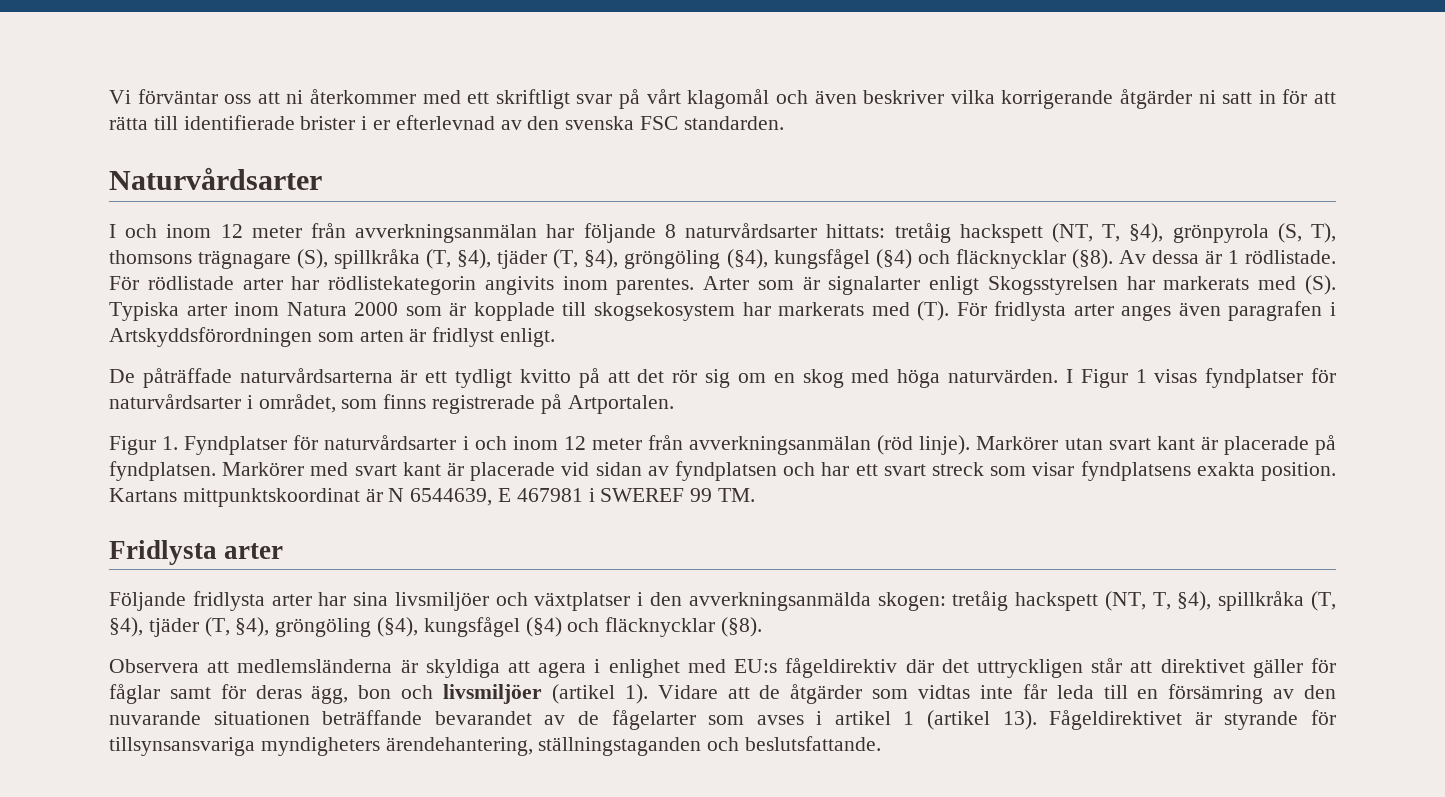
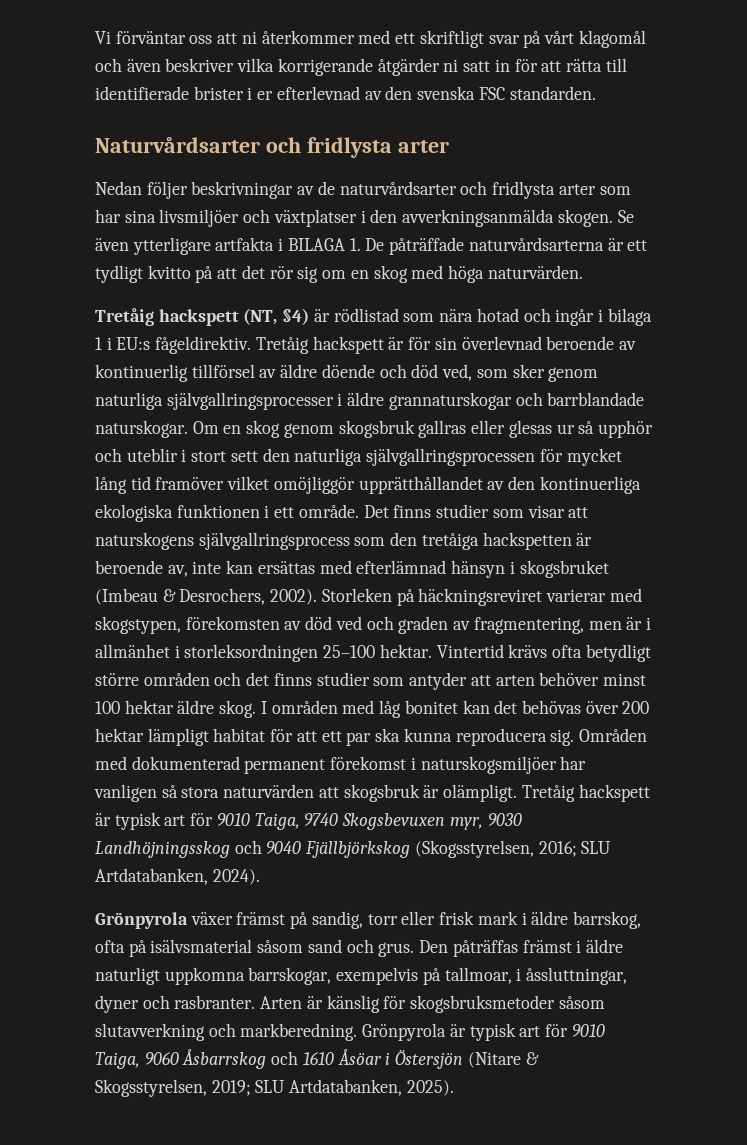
- Naturvårdsarter
- I och inom 12 meter från avverkningsanmälan har följande 8 naturvårdsarter hittats: tretåig hackspett (NT, T, §4), grönpyrola (S, T), thomsons trägnagare (S), spillkråka (T, §4), tjäder (T, §4), gröngöling (§4), kungsfågel (§4) och fläcknycklar (§8). Av dessa är 1 rödlistade. För rödlistade arter har rödlistekategorin angivits inom parentes. Arter som är signalarter enligt Skogsstyrelsen har markerats med (S). Typiska arter inom Natura 2000 som är kopplade till skogsekosystem har markerats med (T). För fridlysta arter anges även paragrafen i Artskyddsförordningen som arten är fridlyst enligt.
- De påträffade naturvårdsarterna är ett tydligt kvitto på att det rör sig om en skog med höga naturvärden. I Figur 1 visas fyndplatser för naturvårdsarter i området, som finns registrerade på Artportalen.
- Figur 1. Fyndplatser för naturvårdsarter i och inom 12 meter från avverkningsanmälan (röd linje). Markörer utan svart kant är placerade på fyndplatsen. Markörer med svart kant är placerade vid sidan av fyndplatsen och har ett svart streck som visar fyndplatsens exakta position. Kartans mittpunktskoordinat är N 6544639, E 467981 i SWEREF 99 TM.
- Fridlysta arter
- Följande fridlysta arter har sina livsmiljöer och växtplatser i den avverkningsanmälda skogen: tretåig hackspett (NT, T, §4), spillkråka (T, §4), tjäder (T, §4), gröngöling (§4), kungsfågel (§4) och fläcknycklar (§8).
- Observera att medlemsländerna är skyldiga att agera i enlighet med EU:s fågeldirektiv där det uttryckligen står att direktivet gäller för fåglar samt för deras ägg, bon och livsmiljöer (artikel 1). Vidare att de åtgärder som vidtas inte får leda till en försämring av den nuvarande situationen beträffande bevarandet av de fågelarter som avses i artikel 1 (artikel 13). Fågeldirektivet är styrande för tillsynsansvariga myndigheters ärendehantering, ställningstaganden och beslutsfattande.
+ Naturvårdsarter och fridlysta arter
+ Nedan följer beskrivningar av de naturvårdsarter och fridlysta arter som har sina livsmiljöer och växtplatser i den avverkningsanmälda skogen. Se även ytterligare artfakta i BILAGA 1. De påträffade naturvårdsarterna är ett tydligt kvitto på att det rör sig om en skog med höga naturvärden.
+ Tretåig hackspett (NT, §4) är rödlistad som nära hotad och ingår i bilaga 1 i EU:s fågeldirektiv. Tretåig hackspett är för sin överlevnad beroende av kontinuerlig tillförsel av äldre döende och död ved, som sker genom naturliga självgallringsprocesser i äldre grannaturskogar och barrblandade naturskogar. Om en skog genom skogsbruk gallras eller glesas ur så upphör och uteblir i stort sett den naturliga självgallringsprocessen för mycket lång tid framöver vilket omöjliggör upprätthållandet av den kontinuerliga ekologiska funktionen i ett område. Det finns studier som visar att naturskogens självgallringsprocess som den tretåiga hackspetten är beroende av, inte kan ersättas med efterlämnad hänsyn i skogsbruket (Imbeau & Desrochers, 2002). Storleken på häckningsreviret varierar med skogstypen, förekomsten av död ved och graden av fragmentering, men är i allmänhet i storleksordningen 25–100 hektar. Vintertid krävs ofta betydligt större områden och det finns studier som antyder att arten behöver minst 100 hektar äldre skog. I områden med låg bonitet kan det behövas över 200 hektar lämpligt habitat för att ett par ska kunna reproducera sig. Områden med dokumenterad permanent förekomst i naturskogsmiljöer har vanligen så stora naturvärden att skogsbruk är olämpligt. Tretåig hackspett är typisk art för 9010 Taiga, 9740 Skogsbevuxen myr, 9030 Landhöjningsskog och 9040 Fjällbjörkskog (Skogsstyrelsen, 2016; SLU Artdatabanken, 2024).
+ Grönpyrola växer främst på sandig, torr eller frisk mark i äldre barrskog, ofta på isälvsmaterial såsom sand och grus. Den påträffas främst i äldre naturligt uppkomna barrskogar, exempelvis på tallmoar, i åssluttningar, dyner och rasbranter. Arten är känslig för skogsbruksmetoder såsom slutavverkning och markberedning. Grönpyrola är typisk art för 9010 Taiga, 9060 Åsbarrskog och 1610 Åsöar i Östersjön (Nitare & Skogsstyrelsen, 2019; SLU Artdatabanken, 2025).

